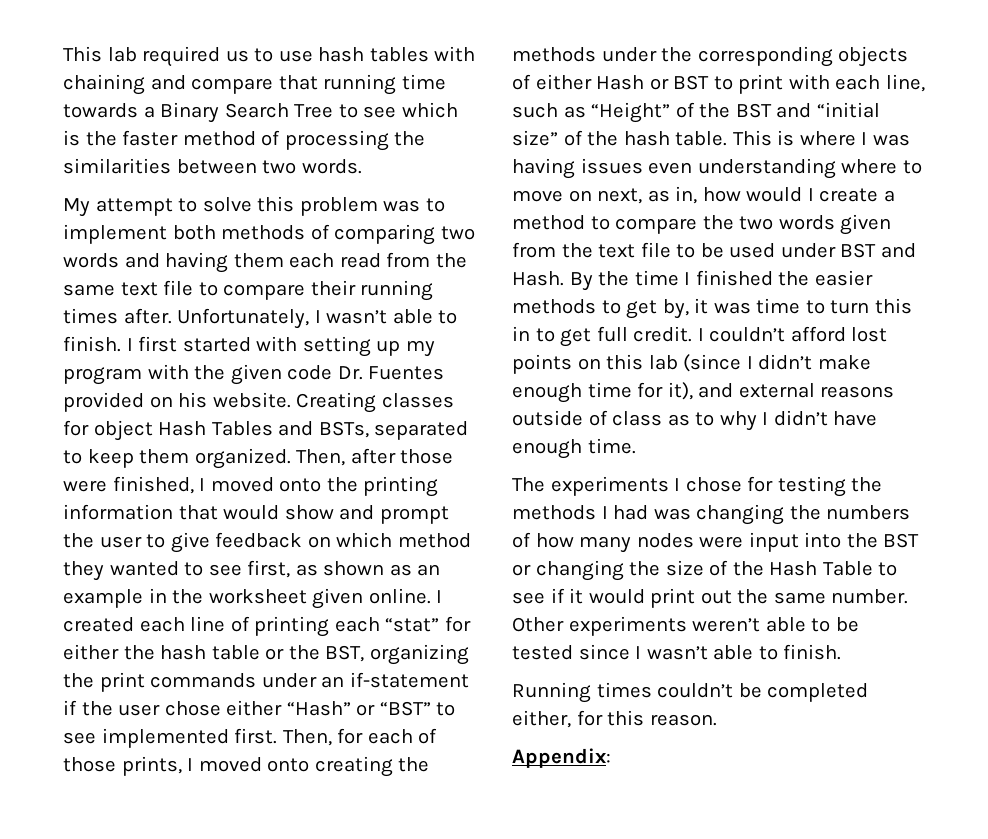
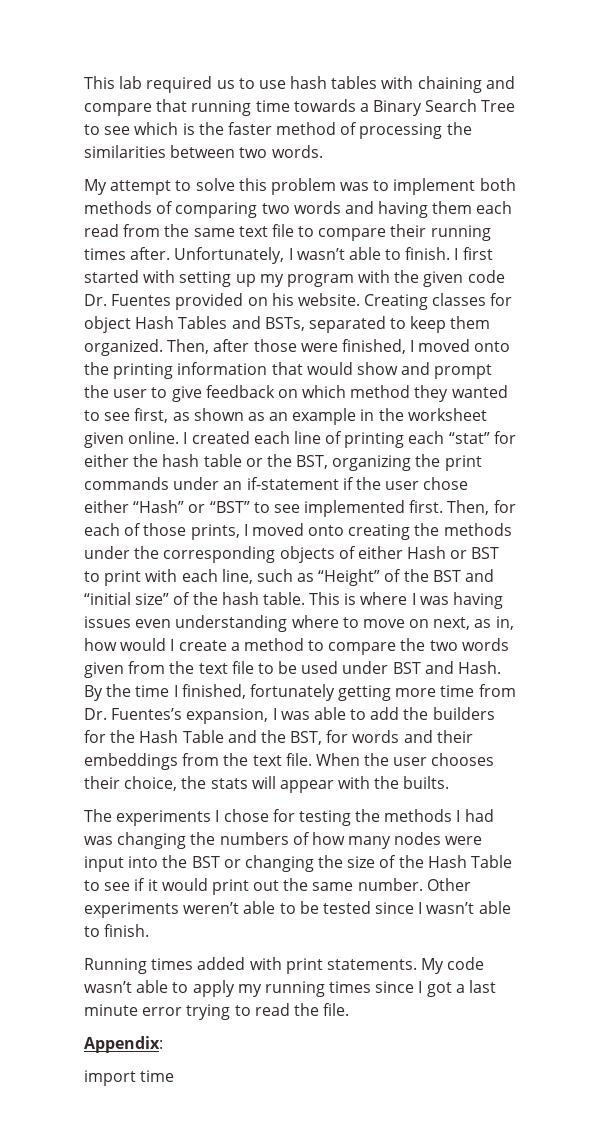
- By the time I finished the easier methods to get by, it was time to turn this in to get full credit. I couldn’t afford lost points on this lab (since I didn’t make enough time for it), and external reasons outside of class as to why I didn’t have enough time.
+ By the time I finished, fortunately getting more time from Dr. Fuentes’s expansion, I was able to add the builders for the Hash Table and the BST, for words and their embeddings from the text file. When the user chooses their choice, the stats will appear with the builts.
- Running times couldn’t be completed either, for this reason.
+ Running times added with print statements. My code wasn’t able to apply my running times since I got a last minute error trying to read the file.
+ import time

